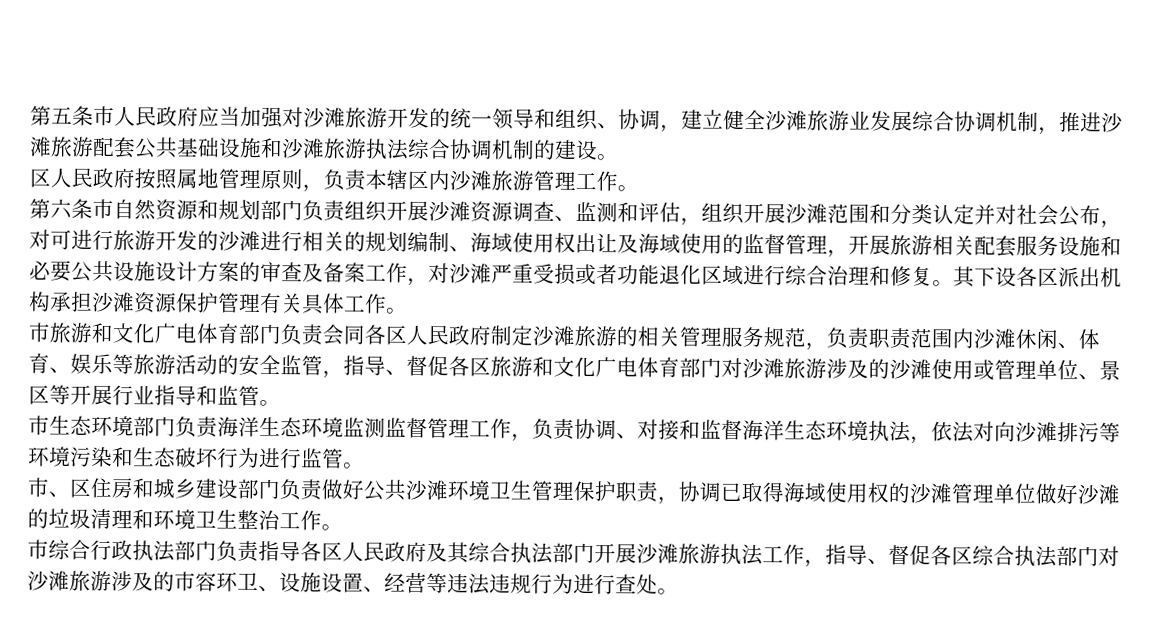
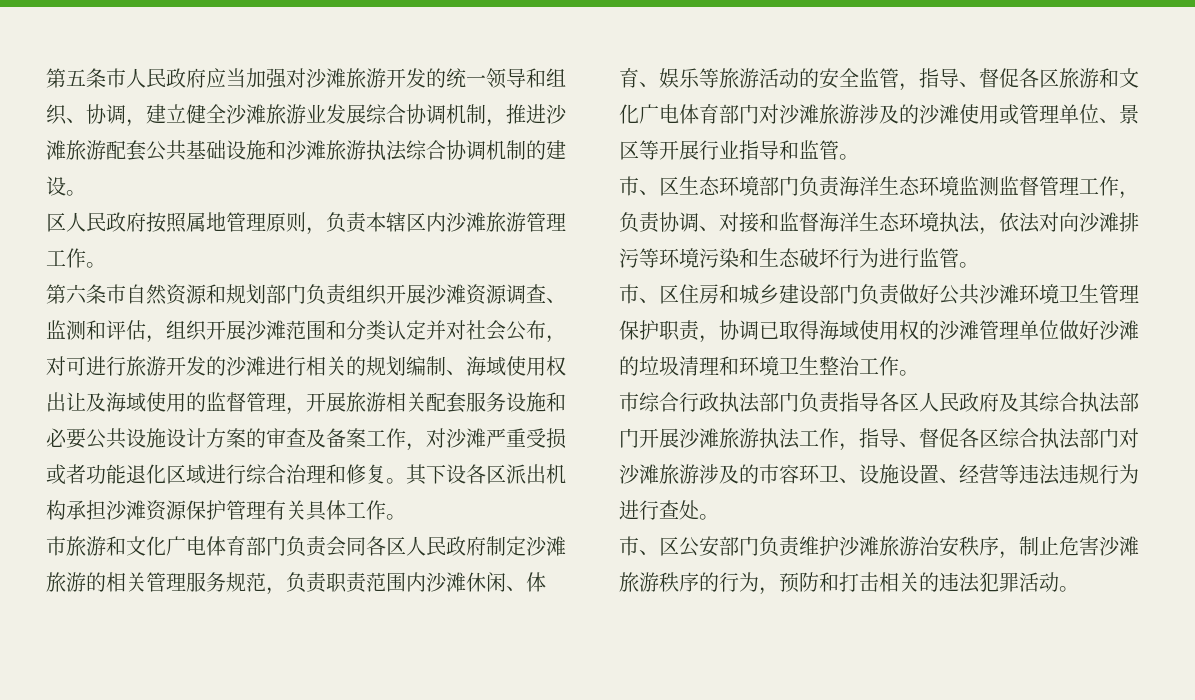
- 市生态环境部门负责海洋生态环境监测监督管理工作，负责协调、对接和监督海洋生态环境执法，依法对向沙滩排污等环境污染和生态破坏行为进行监管。
+ 市、区生态环境部门负责海洋生态环境监测监督管理工作，负责协调、对接和监督海洋生态环境执法，依法对向沙滩排污等环境污染和生态破坏行为进行监管。
+ 市、区公安部门负责维护沙滩旅游治安秩序，制止危害沙滩旅游秩序的行为，预防和打击相关的违法犯罪活动。

